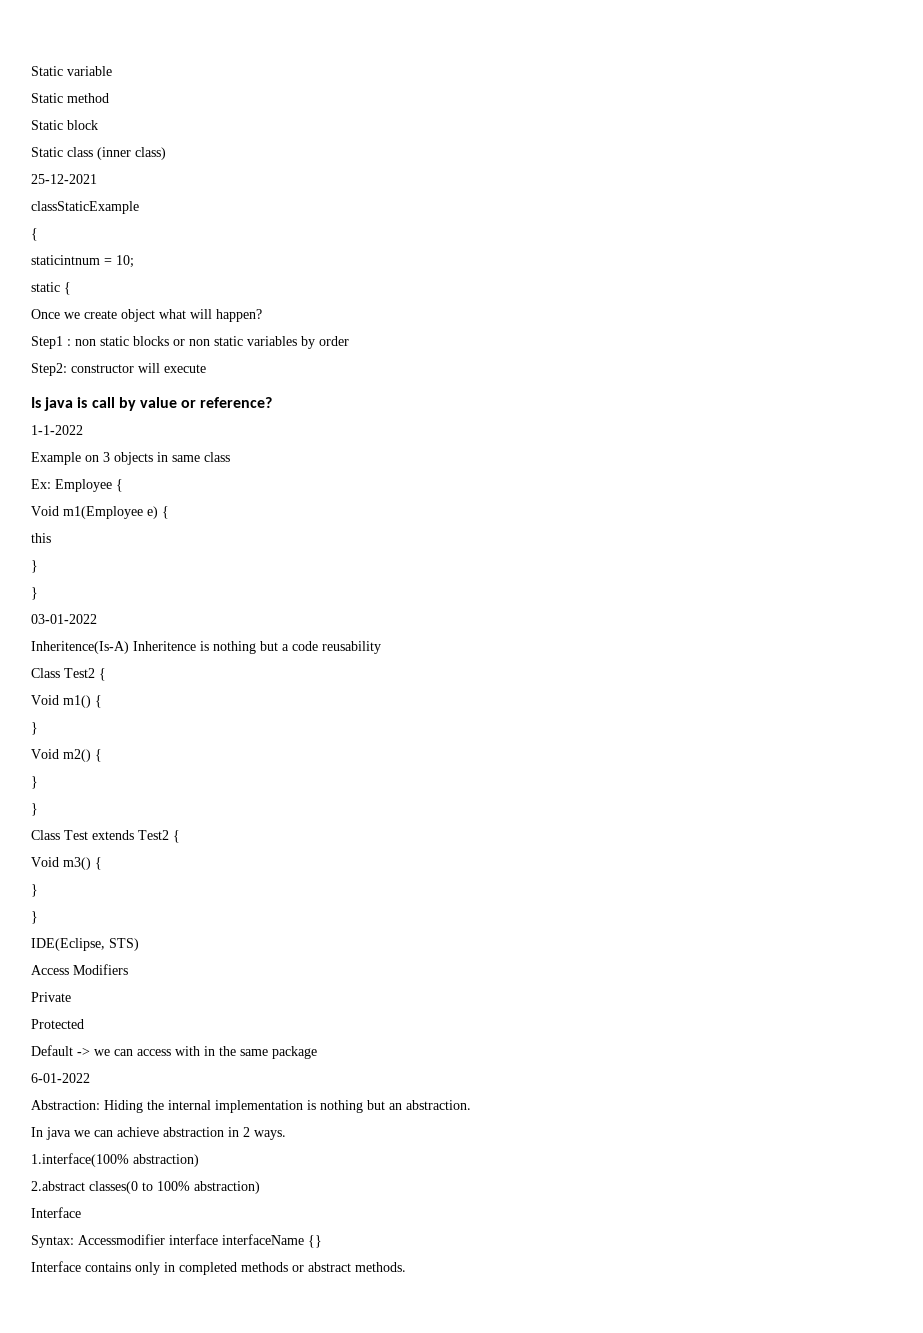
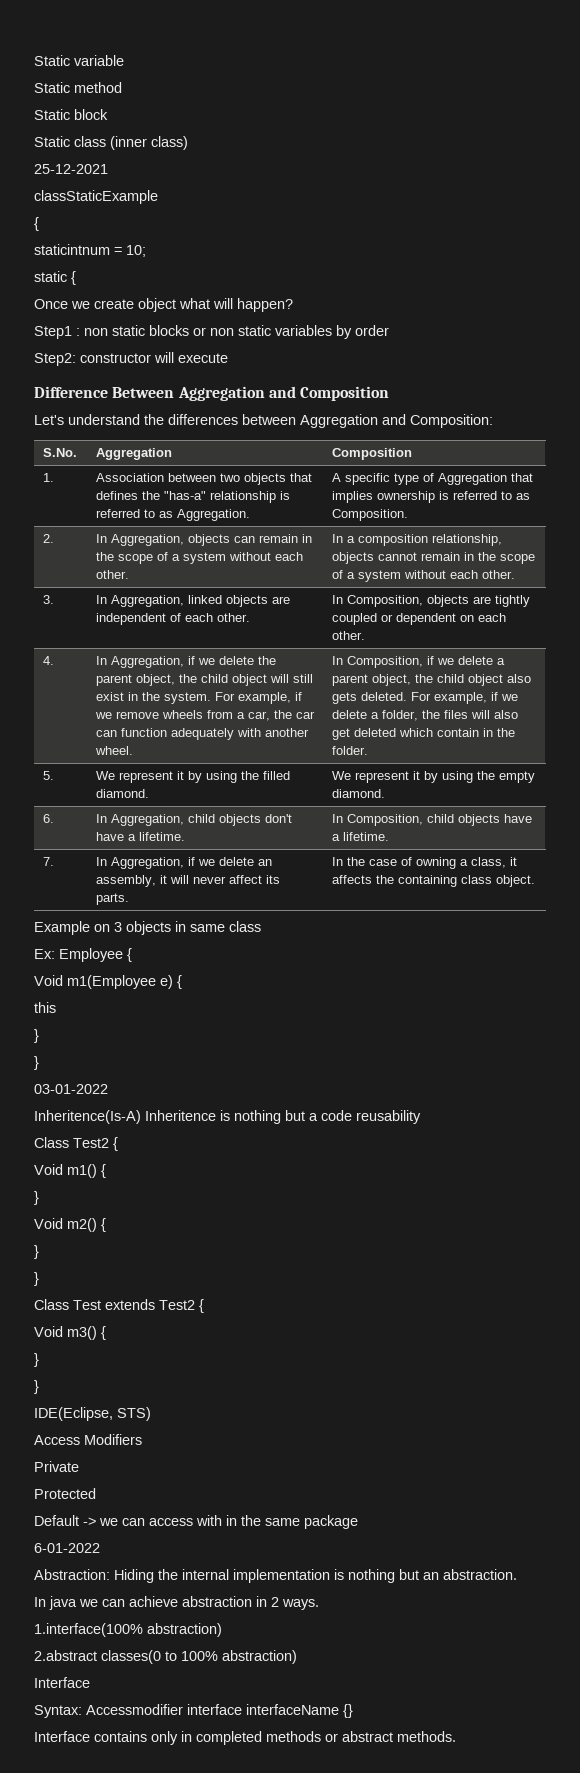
- Is java is call by value or reference?
- 1-1-2022
+ Difference Between Aggregation and Composition
+ Let's understand the differences between Aggregation and Composition:
+ S.No. | Aggregation | Composition
+ 1. | Association between two objects that defines the "has-a" relationship is referred to as Aggregation. | A specific type of Aggregation that implies ownership is referred to as Composition.
+ 2. | In Aggregation, objects can remain in the scope of a system without each other. | In a composition relationship, objects cannot remain in the scope of a system without each other.
+ 3. | In Aggregation, linked objects are independent of each other. | In Composition, objects are tightly coupled or dependent on each other.
+ 4. | In Aggregation, if we delete the parent object, the child object will still exist in the system. For example, if we remove wheels from a car, the car can function adequately with another wheel. | In Composition, if we delete a parent object, the child object also gets deleted. For example, if we delete a folder, the files will also get deleted which contain in the folder.
+ 5. | We represent it by using the filled diamond. | We represent it by using the empty diamond.
+ 6. | In Aggregation, child objects don't have a lifetime. | In Composition, child objects have a lifetime.
+ 7. | In Aggregation, if we delete an assembly, it will never affect its parts. | In the case of owning a class, it affects the containing class object.

